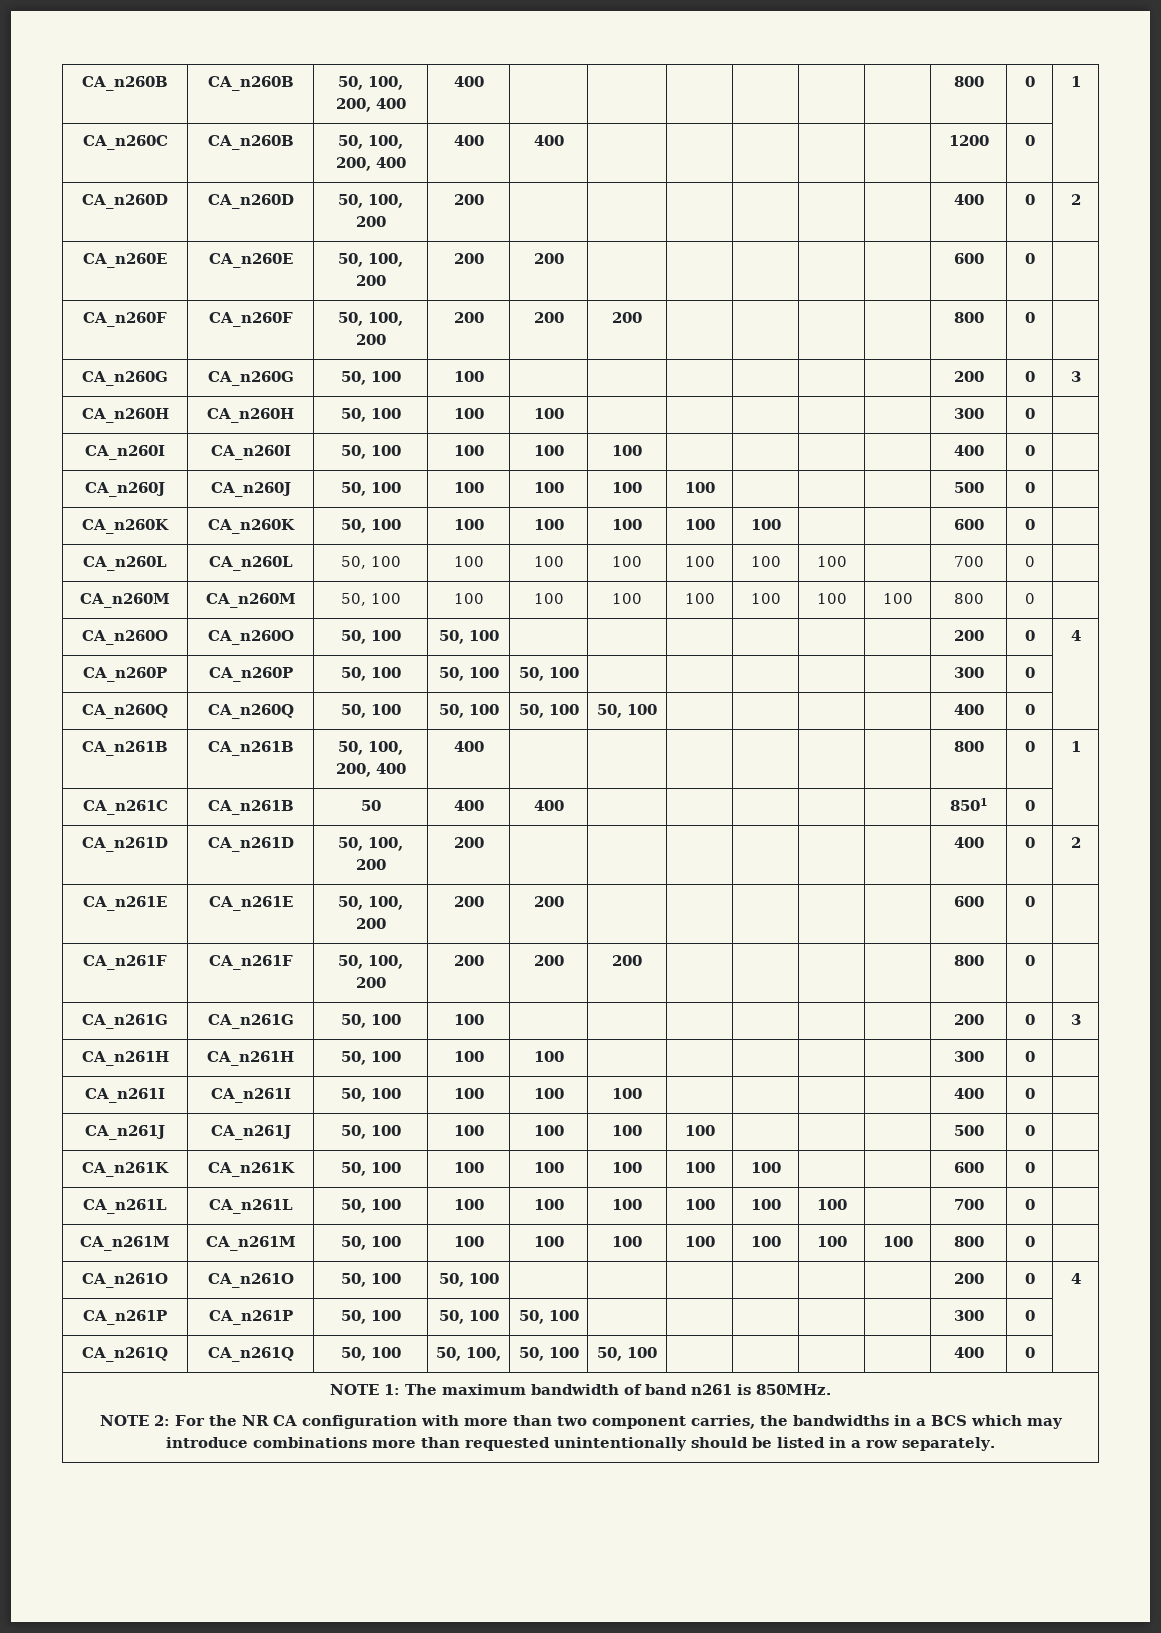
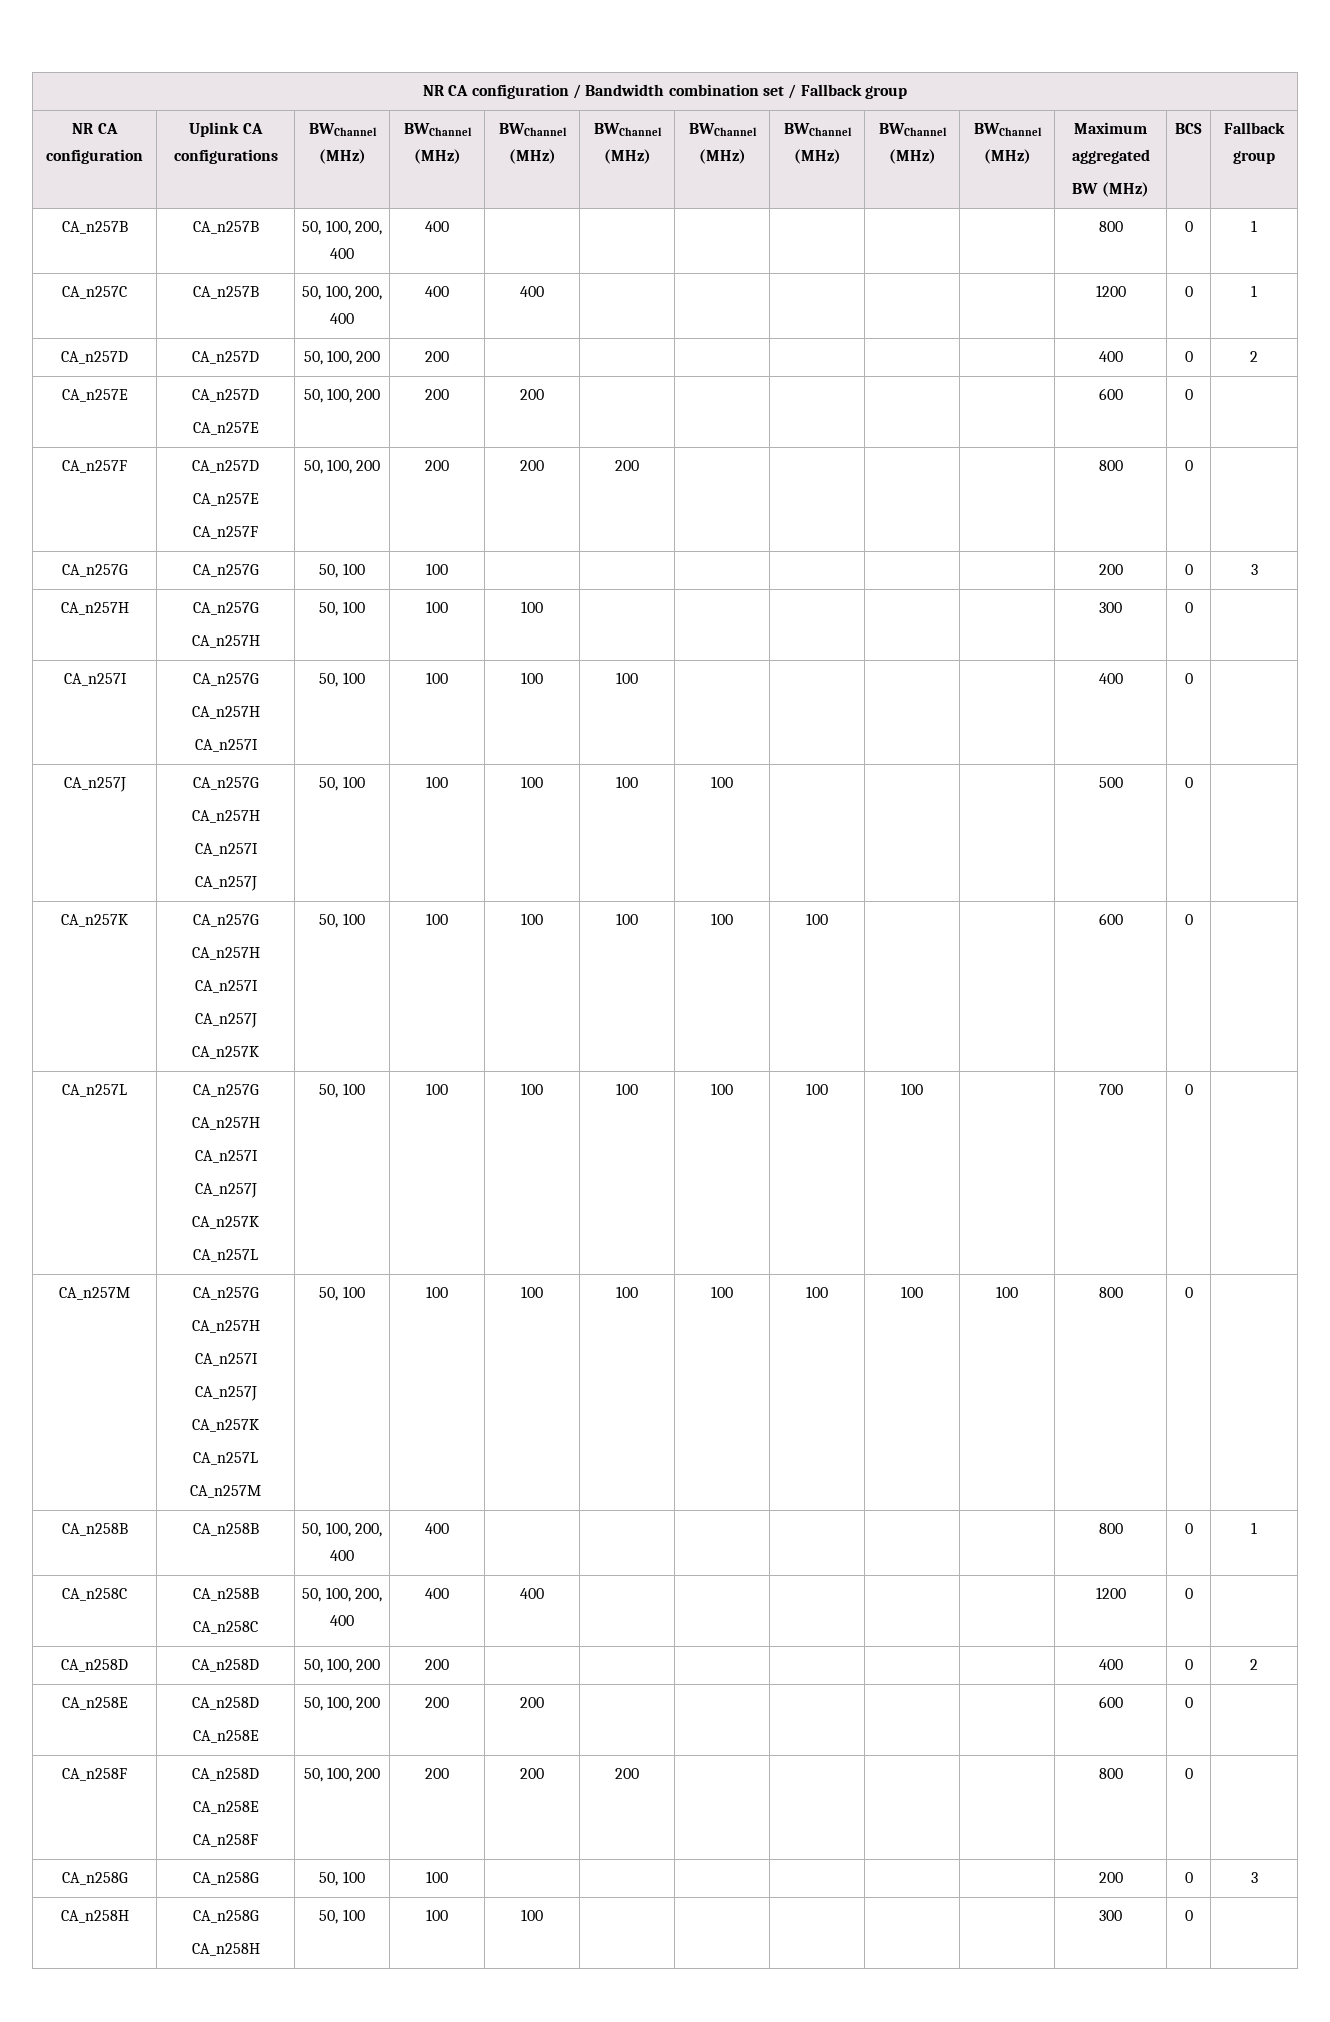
- CA_n260B | CA_n260B | 50, 100, 200, 400 | 400 | | | | | | | 800 | 0 | 1
- CA_n260C | CA_n260B | 50, 100, 200, 400 | 400 | 400 | | | | | | 1200 | 0 |
- CA_n260D | CA_n260D | 50, 100, 200 | 200 | | | | | | | 400 | 0 | 2
- CA_n260E | CA_n260E | 50, 100, 200 | 200 | 200 | | | | | | 600 | 0 |
- CA_n260F | CA_n260F | 50, 100, 200 | 200 | 200 | 200 | | | | | 800 | 0 |
- CA_n260G | CA_n260G | 50, 100 | 100 | | | | | | | 200 | 0 | 3
- CA_n260H | CA_n260H | 50, 100 | 100 | 100 | | | | | | 300 | 0 |
- CA_n260I | CA_n260I | 50, 100 | 100 | 100 | 100 | | | | | 400 | 0 |
- CA_n260J | CA_n260J | 50, 100 | 100 | 100 | 100 | 100 | | | | 500 | 0 |
- CA_n260K | CA_n260K | 50, 100 | 100 | 100 | 100 | 100 | 100 | | | 600 | 0 |
- CA_n260L | CA_n260L | 50, 100 | 100 | 100 | 100 | 100 | 100 | 100 | | 700 | 0 |
+ NR CA configuration / Bandwidth combination set / Fallback group
+ NR CA configuration | Uplink CA configurations | BWChannel (MHz) | BWChannel (MHz) | BWChannel (MHz) | BWChannel (MHz) | BWChannel (MHz) | BWChannel (MHz) | BWChannel (MHz) | BWChannel (MHz) | Maximum aggregated
+ BW (MHz) | BCS | Fallback group
+ CA_n257B | CA_n257B | 50, 100, 200, 400 | 400 | | | | | | | 800 | 0 | 1
+ CA_n257C | CA_n257B | 50, 100, 200, 400 | 400 | 400 | | | | | | 1200 | 0 | 1
+ CA_n257D | CA_n257D | 50, 100, 200 | 200 | | | | | | | 400 | 0 | 2
+ CA_n257E | CA_n257D
+ CA_n257E | 50, 100, 200 | 200 | 200 | | | | | | 600 | 0 |
+ CA_n257F | CA_n257D
+ CA_n257E
+ CA_n257F | 50, 100, 200 | 200 | 200 | 200 | | | | | 800 | 0 |
+ CA_n257G | CA_n257G | 50, 100 | 100 | | | | | | | 200 | 0 | 3
+ CA_n257H | CA_n257G
+ CA_n257H | 50, 100 | 100 | 100 | | | | | | 300 | 0 |
+ CA_n257I | CA_n257G
+ CA_n257H
+ CA_n257I | 50, 100 | 100 | 100 | 100 | | | | | 400 | 0 |
+ CA_n257J | CA_n257G
+ CA_n257H
+ CA_n257I
+ CA_n257J | 50, 100 | 100 | 100 | 100 | 100 | | | | 500 | 0 |
+ CA_n257K | CA_n257G
+ CA_n257H
+ CA_n257I
+ CA_n257J
+ CA_n257K | 50, 100 | 100 | 100 | 100 | 100 | 100 | | | 600 | 0 |
+ CA_n257L | CA_n257G
+ CA_n257H
+ CA_n257I
+ CA_n257J
+ CA_n257K
+ CA_n257L | 50, 100 | 100 | 100 | 100 | 100 | 100 | 100 | | 700 | 0 |
- CA_n260M | CA_n260M | 50, 100 | 100 | 100 | 100 | 100 | 100 | 100 | 100 | 800 | 0 |
+ CA_n257M | CA_n257G
+ CA_n257H
+ CA_n257I
+ CA_n257J
+ CA_n257K
+ CA_n257L
+ CA_n257M | 50, 100 | 100 | 100 | 100 | 100 | 100 | 100 | 100 | 800 | 0 |
- CA_n260O | CA_n260O | 50, 100 | 50, 100 | | | | | | | 200 | 0 | 4
- CA_n260P | CA_n260P | 50, 100 | 50, 100 | 50, 100 | | | | | | 300 | 0 |
- CA_n260Q | CA_n260Q | 50, 100 | 50, 100 | 50, 100 | 50, 100 | | | | | 400 | 0 |
- CA_n261B | CA_n261B | 50, 100, 200, 400 | 400 | | | | | | | 800 | 0 | 1
- CA_n261C | CA_n261B | 50 | 400 | 400 | | | | | | 8501 | 0 |
- CA_n261D | CA_n261D | 50, 100, 200 | 200 | | | | | | | 400 | 0 | 2
- CA_n261E | CA_n261E | 50, 100, 200 | 200 | 200 | | | | | | 600 | 0 |
- CA_n261F | CA_n261F | 50, 100, 200 | 200 | 200 | 200 | | | | | 800 | 0 |
- CA_n261G | CA_n261G | 50, 100 | 100 | | | | | | | 200 | 0 | 3
- CA_n261H | CA_n261H | 50, 100 | 100 | 100 | | | | | | 300 | 0 |
- CA_n261I | CA_n261I | 50, 100 | 100 | 100 | 100 | | | | | 400 | 0 |
- CA_n261J | CA_n261J | 50, 100 | 100 | 100 | 100 | 100 | | | | 500 | 0 |
- CA_n261K | CA_n261K | 50, 100 | 100 | 100 | 100 | 100 | 100 | | | 600 | 0 |
- CA_n261L | CA_n261L | 50, 100 | 100 | 100 | 100 | 100 | 100 | 100 | | 700 | 0 |
- CA_n261M | CA_n261M | 50, 100 | 100 | 100 | 100 | 100 | 100 | 100 | 100 | 800 | 0 |
- CA_n261O | CA_n261O | 50, 100 | 50, 100 | | | | | | | 200 | 0 | 4
- CA_n261P | CA_n261P | 50, 100 | 50, 100 | 50, 100 | | | | | | 300 | 0 |
- CA_n261Q | CA_n261Q | 50, 100 | 50, 100, | 50, 100 | 50, 100 | | | | | 400 | 0 |
- NOTE 1: The maximum bandwidth of band n261 is 850MHz.
- NOTE 2: For the NR CA configuration with more than two component carries, the bandwidths in a BCS which may introduce combinations more than requested unintentionally should be listed in a row separately.
+ CA_n258B | CA_n258B | 50, 100, 200, 400 | 400 | | | | | | | 800 | 0 | 1
+ CA_n258C | CA_n258B
+ CA_n258C | 50, 100, 200, 400 | 400 | 400 | | | | | | 1200 | 0 |
+ CA_n258D | CA_n258D | 50, 100, 200 | 200 | | | | | | | 400 | 0 | 2
+ CA_n258E | CA_n258D
+ CA_n258E | 50, 100, 200 | 200 | 200 | | | | | | 600 | 0 |
+ CA_n258F | CA_n258D
+ CA_n258E
+ CA_n258F | 50, 100, 200 | 200 | 200 | 200 | | | | | 800 | 0 |
+ CA_n258G | CA_n258G | 50, 100 | 100 | | | | | | | 200 | 0 | 3
+ CA_n258H | CA_n258G
+ CA_n258H | 50, 100 | 100 | 100 | | | | | | 300 | 0 |

